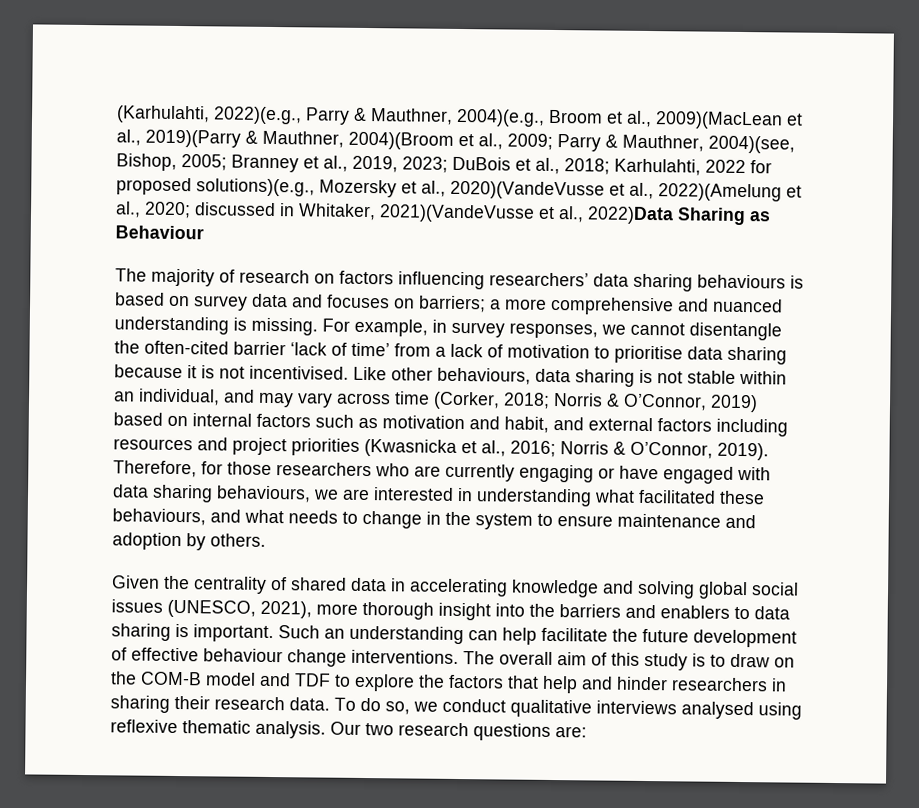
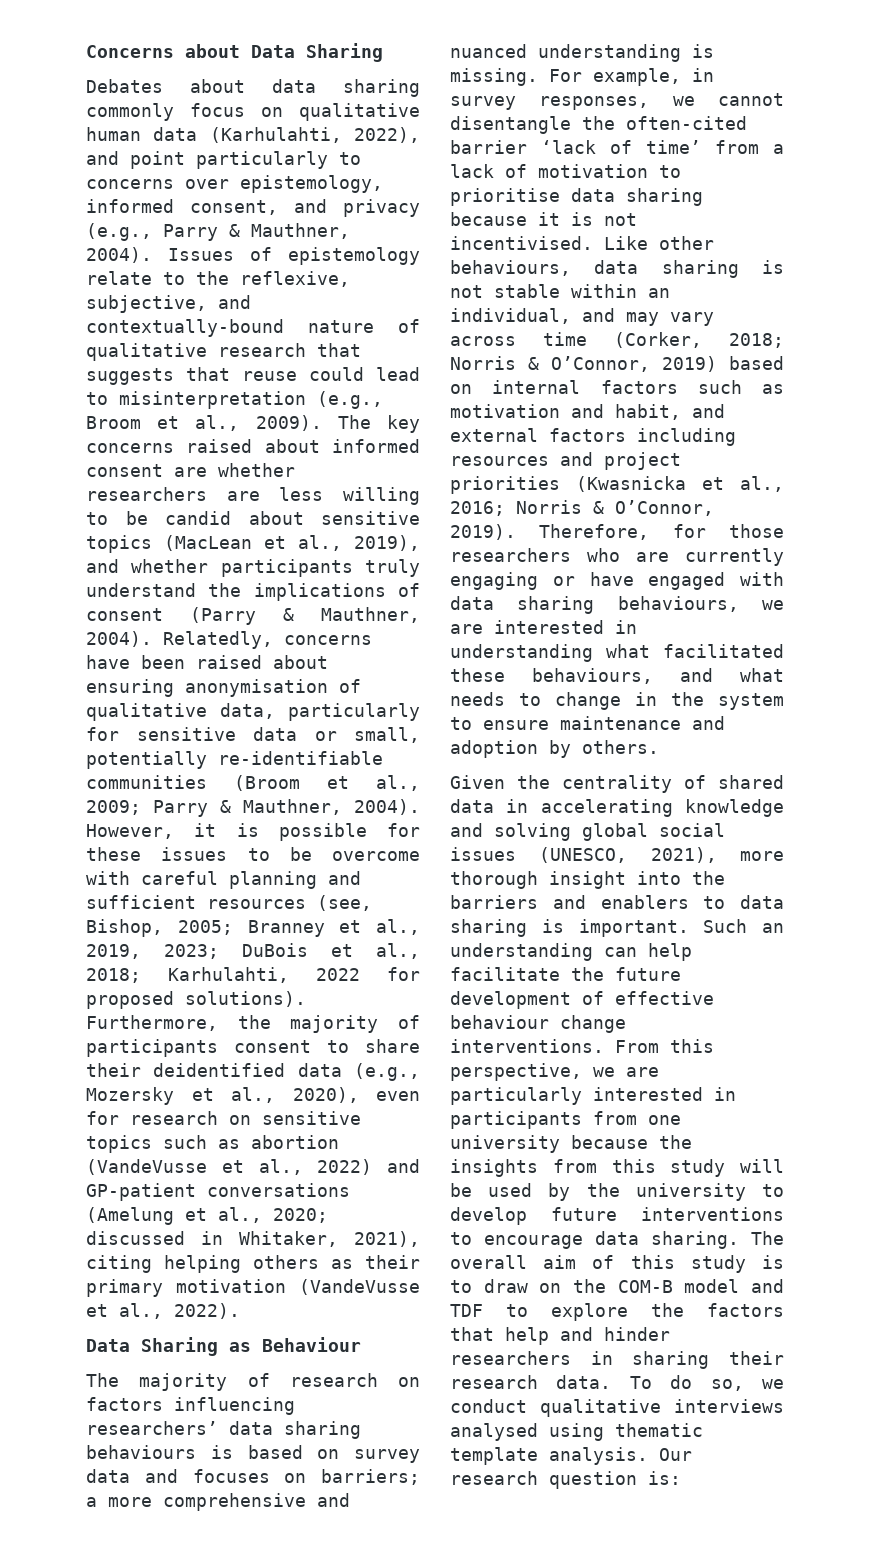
- (Karhulahti, 2022)(e.g., Parry & Mauthner, 2004)(e.g., Broom et al., 2009)(MacLean et al., 2019)(Parry & Mauthner, 2004)(Broom et al., 2009; Parry & Mauthner, 2004)(see, Bishop, 2005; Branney et al., 2019, 2023; DuBois et al., 2018; Karhulahti, 2022 for proposed solutions)(e.g., Mozersky et al., 2020)(VandeVusse et al., 2022)(Amelung et al., 2020; discussed in Whitaker, 2021)(VandeVusse et al., 2022)Data Sharing as Behaviour
+ Concerns about Data Sharing
+ Debates about data sharing commonly focus on qualitative human data (Karhulahti, 2022), and point particularly to concerns over epistemology, informed consent, and privacy (e.g., Parry & Mauthner, 2004). Issues of epistemology relate to the reflexive, subjective, and contextually-bound nature of qualitative research that suggests that reuse could lead to misinterpretation (e.g., Broom et al., 2009). The key concerns raised about informed consent are whether researchers are less willing to be candid about sensitive topics (MacLean et al., 2019), and whether participants truly understand the implications of consent (Parry & Mauthner, 2004). Relatedly, concerns have been raised about ensuring anonymisation of qualitative data, particularly for sensitive data or small, potentially re-identifiable communities (Broom et al., 2009; Parry & Mauthner, 2004). However, it is possible for these issues to be overcome with careful planning and sufficient resources (see, Bishop, 2005; Branney et al., 2019, 2023; DuBois et al., 2018; Karhulahti, 2022 for proposed solutions). Furthermore, the majority of participants consent to share their deidentified data (e.g., Mozersky et al., 2020), even for research on sensitive topics such as abortion (VandeVusse et al., 2022) and GP-patient conversations (Amelung et al., 2020; discussed in Whitaker, 2021), citing helping others as their primary motivation (VandeVusse et al., 2022).
+ Data Sharing as Behaviour
+ From this perspective, we are particularly interested in participants from one university because the insights from this study will be used by the university to develop future interventions to encourage data sharing.
- To do so, we conduct qualitative interviews analysed using reflexive thematic analysis. Our two research questions are:
+ To do so, we conduct qualitative interviews analysed using thematic template analysis. Our research question is:

